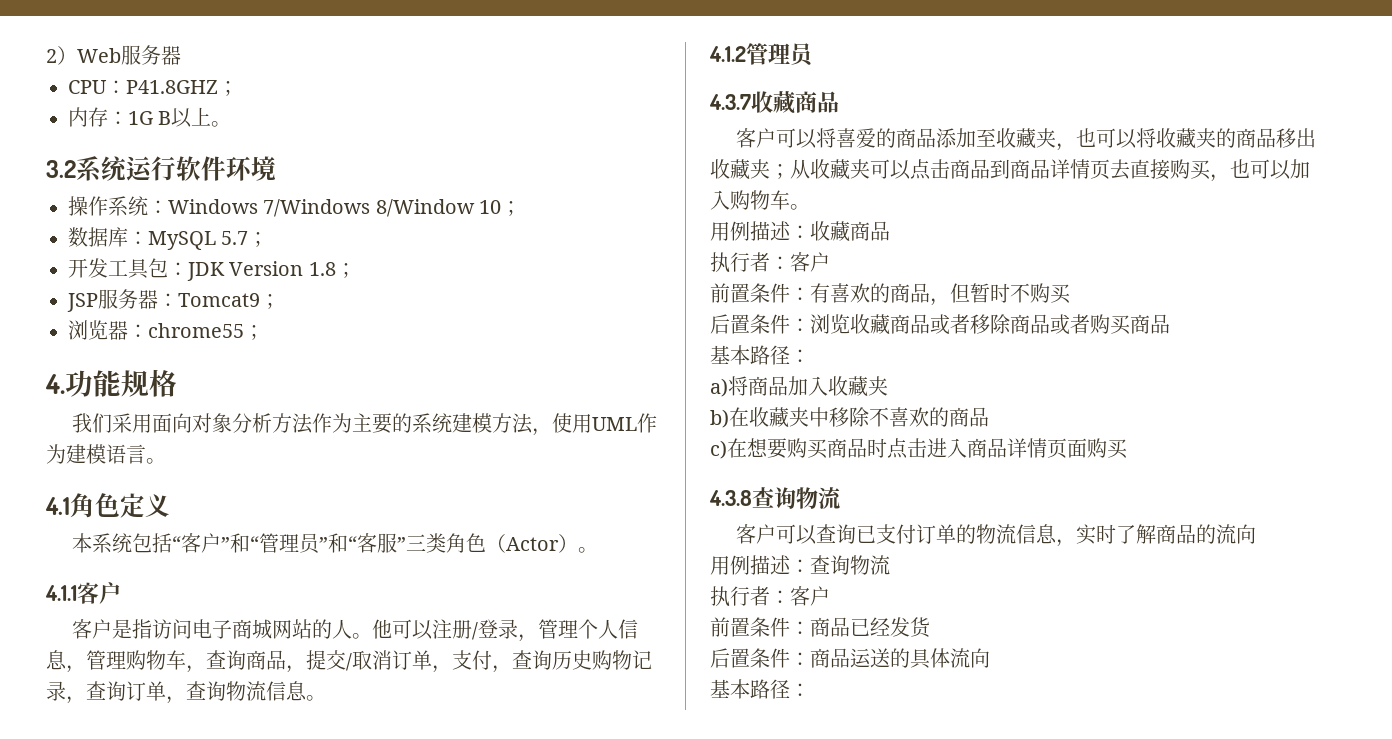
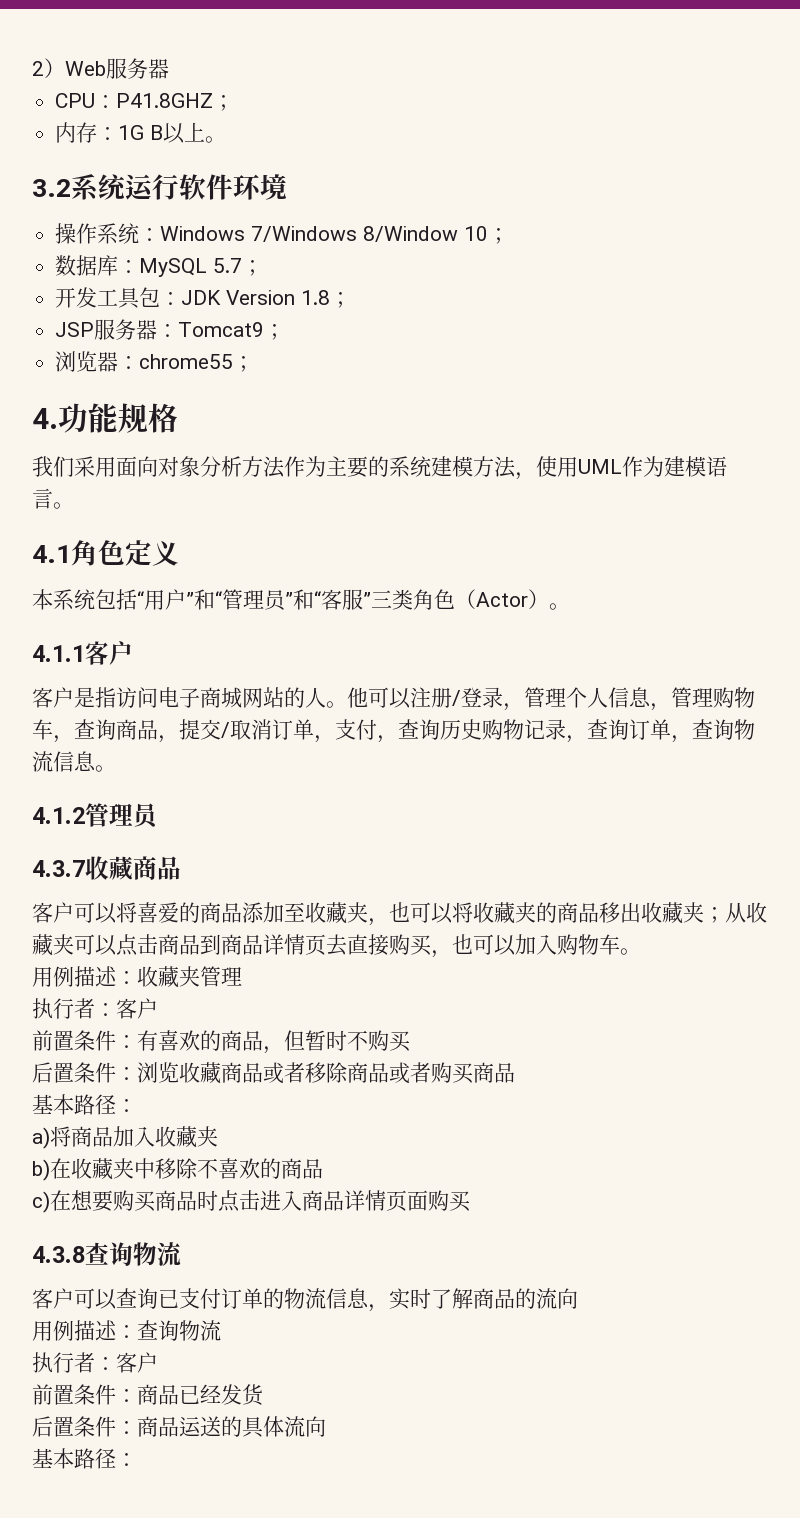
- 本系统包括“客户”和“管理员”和“客服”三类角色（Actor）。
+ 本系统包括“用户”和“管理员”和“客服”三类角色（Actor）。
- 用例描述：收藏商品
+ 用例描述：收藏夹管理

